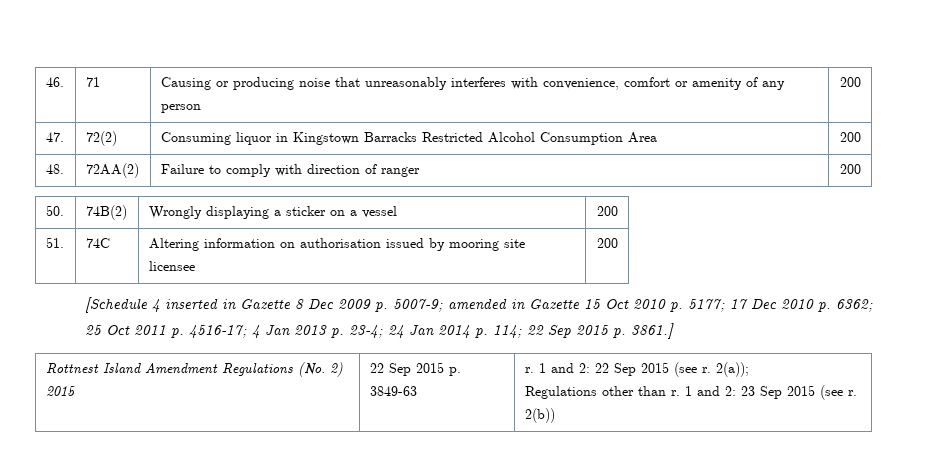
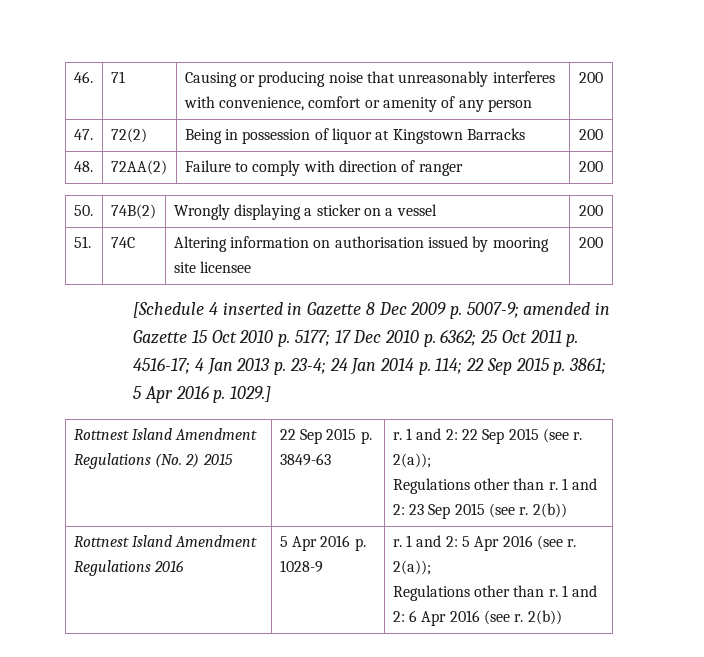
- 47. | 72(2) | Consuming liquor in Kingstown Barracks Restricted Alcohol Consumption Area | 200
+ 47. | 72(2) | Being in possession of liquor at Kingstown Barracks | 200
- [Schedule 4 inserted in Gazette 8 Dec 2009 p. 5007-9; amended in Gazette 15 Oct 2010 p. 5177; 17 Dec 2010 p. 6362; 25 Oct 2011 p. 4516-17; 4 Jan 2013 p. 23-4; 24 Jan 2014 p. 114; 22 Sep 2015 p. 3861.]
+ [Schedule 4 inserted in Gazette 8 Dec 2009 p. 5007-9; amended in Gazette 15 Oct 2010 p. 5177; 17 Dec 2010 p. 6362; 25 Oct 2011 p. 4516-17; 4 Jan 2013 p. 23-4; 24 Jan 2014 p. 114; 22 Sep 2015 p. 3861; 5 Apr 2016 p. 1029.]
+ Rottnest Island Amendment Regulations 2016 | 5 Apr 2016 p. 1028-9 | r. 1 and 2: 5 Apr 2016 (see r. 2(a));
+ Regulations other than r. 1 and 2: 6 Apr 2016 (see r. 2(b))

